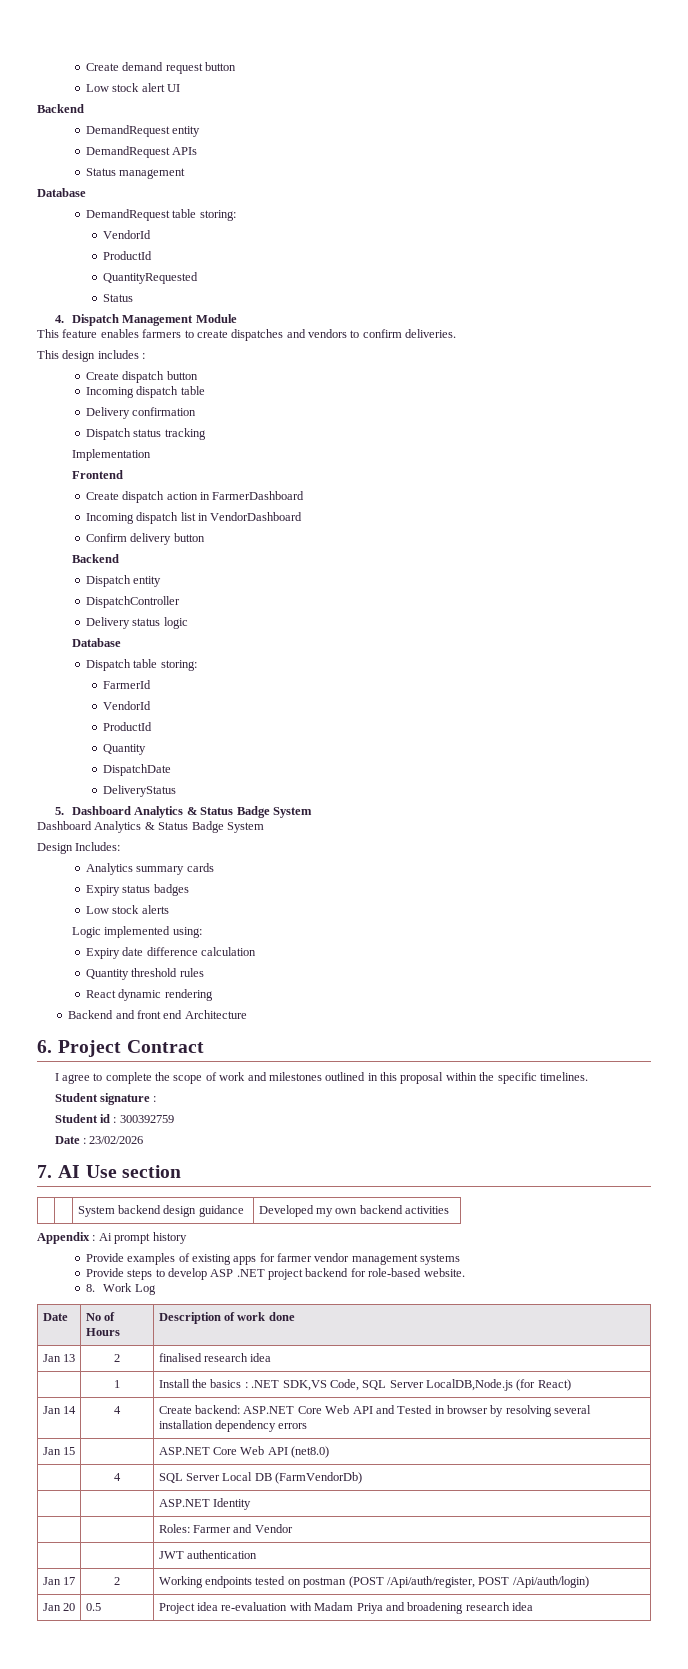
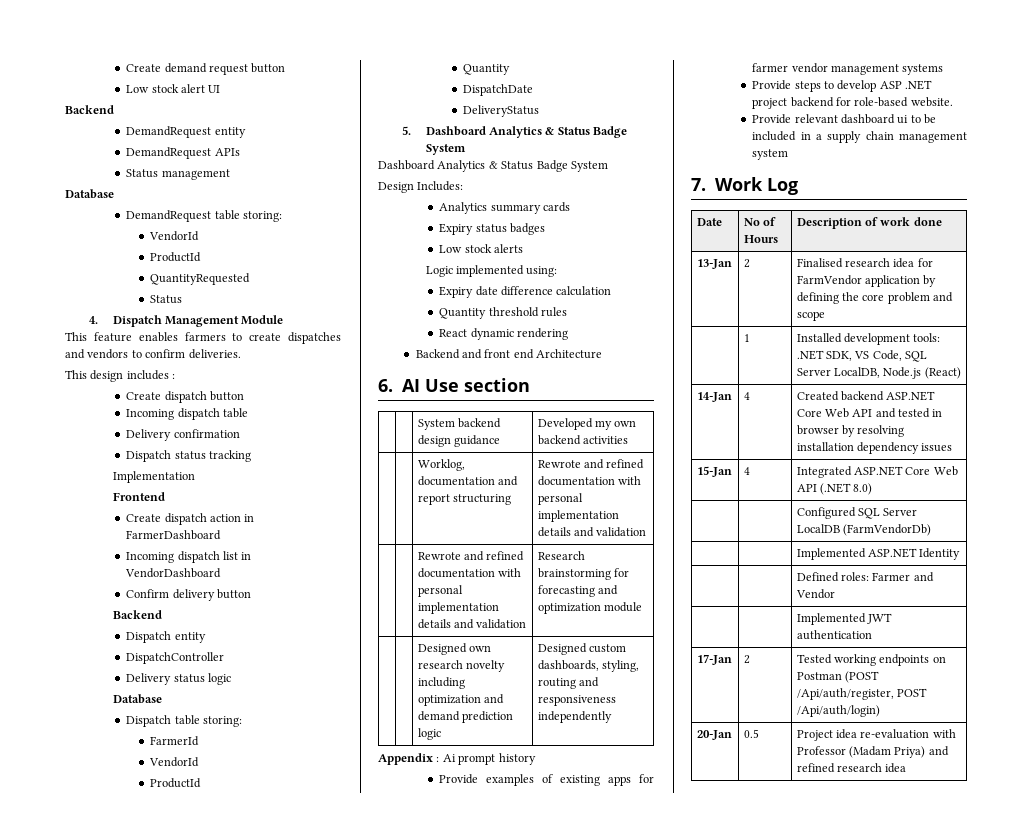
- 6. Project Contract
- I agree to complete the scope of work and milestones outlined in this proposal within the specific timelines.
- Student signature :
- Student id : 300392759
- Date : 23/02/2026
- 7. AI Use section
+ 6. AI Use section
+ | | Worklog, documentation and report structuring | Rewrote and refined documentation with personal implementation details and validation
+ | | Rewrote and refined documentation with personal implementation details and validation | Research brainstorming for forecasting and optimization module
+ | | Designed own research novelty including optimization and demand prediction logic | Designed custom dashboards, styling, routing and responsiveness independently
- 8. Work Log
+ Provide relevant dashboard ui to be included in a supply chain management system
+ 7. Work Log
- Jan 13 | 2 | finalised research idea
- | 1 | Install the basics : .NET SDK,VS Code, SQL Server LocalDB,Node.js (for React)
- Jan 14 | 4 | Create backend: ASP.NET Core Web API and Tested in browser by resolving several installation dependency errors
- Jan 15 | | ASP.NET Core Web API (net8.0)
- | 4 | SQL Server Local DB (FarmVendorDb)
+ 13-Jan | 2 | Finalised research idea for FarmVendor application by defining the core problem and scope
+ | 1 | Installed development tools: .NET SDK, VS Code, SQL Server LocalDB, Node.js (React)
+ 14-Jan | 4 | Created backend ASP.NET Core Web API and tested in browser by resolving installation dependency issues
+ 15-Jan | 4 | Integrated ASP.NET Core Web API (.NET 8.0)
+ | | Configured SQL Server LocalDB (FarmVendorDb)
- | | ASP.NET Identity
+ | | Implemented ASP.NET Identity
- | | Roles: Farmer and Vendor
+ | | Defined roles: Farmer and Vendor
- | | JWT authentication
+ | | Implemented JWT authentication
- Jan 17 | 2 | Working endpoints tested on postman (POST /Api/auth/register, POST /Api/auth/login)
+ 17-Jan | 2 | Tested working endpoints on Postman (POST /Api/auth/register, POST /Api/auth/login)
- Jan 20 | 0.5 | Project idea re-evaluation with Madam Priya and broadening research idea
+ 20-Jan | 0.5 | Project idea re-evaluation with Professor (Madam Priya) and refined research idea

